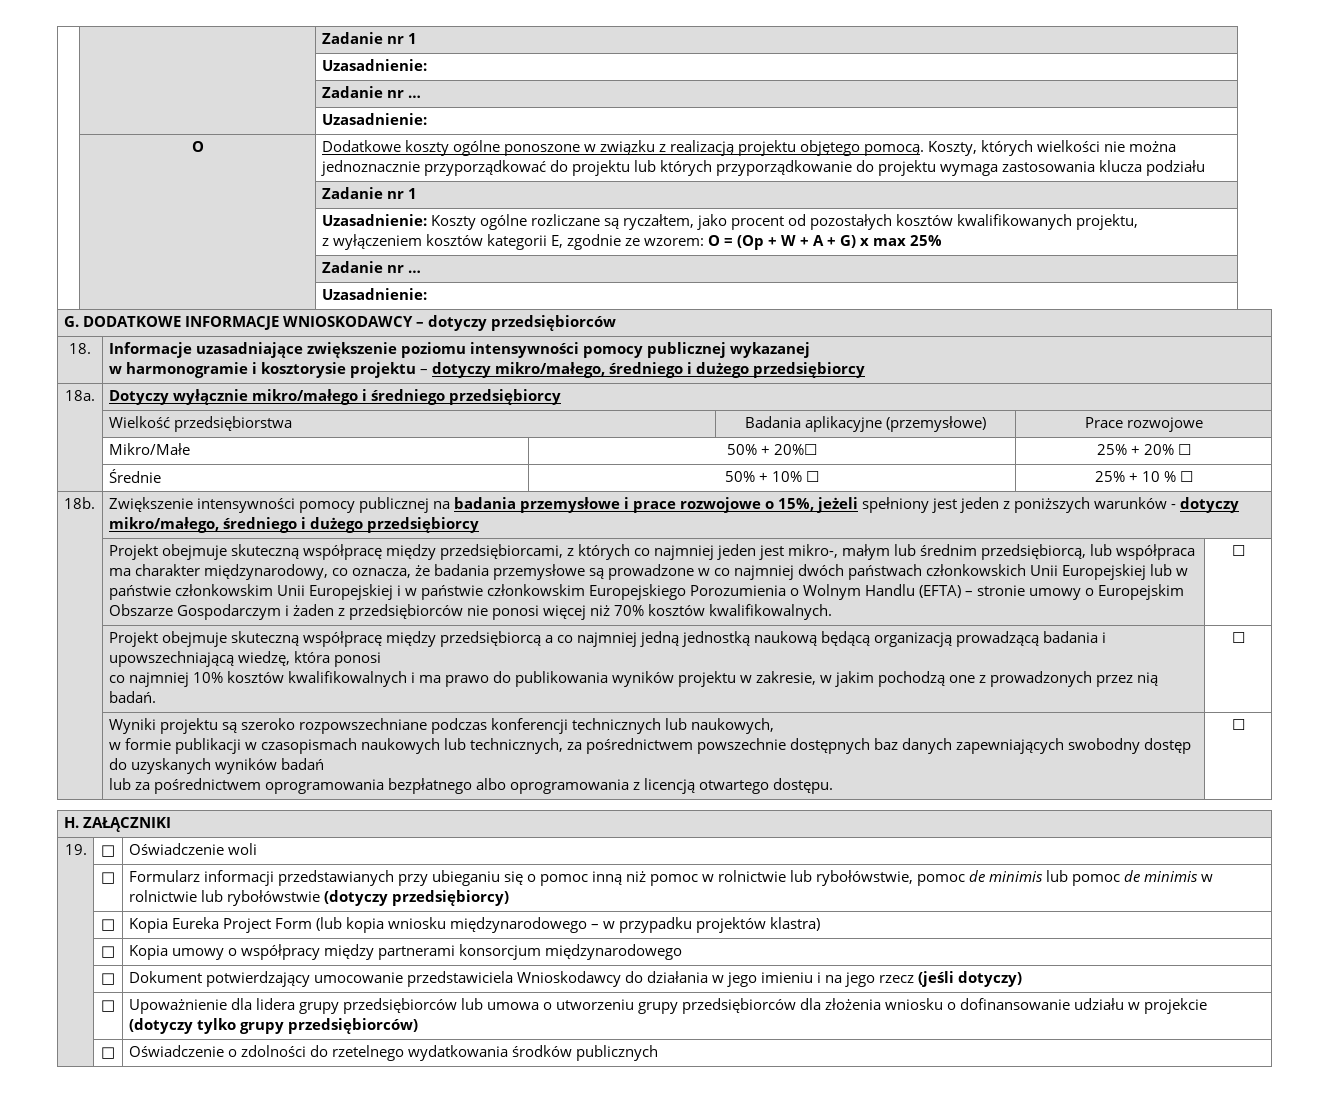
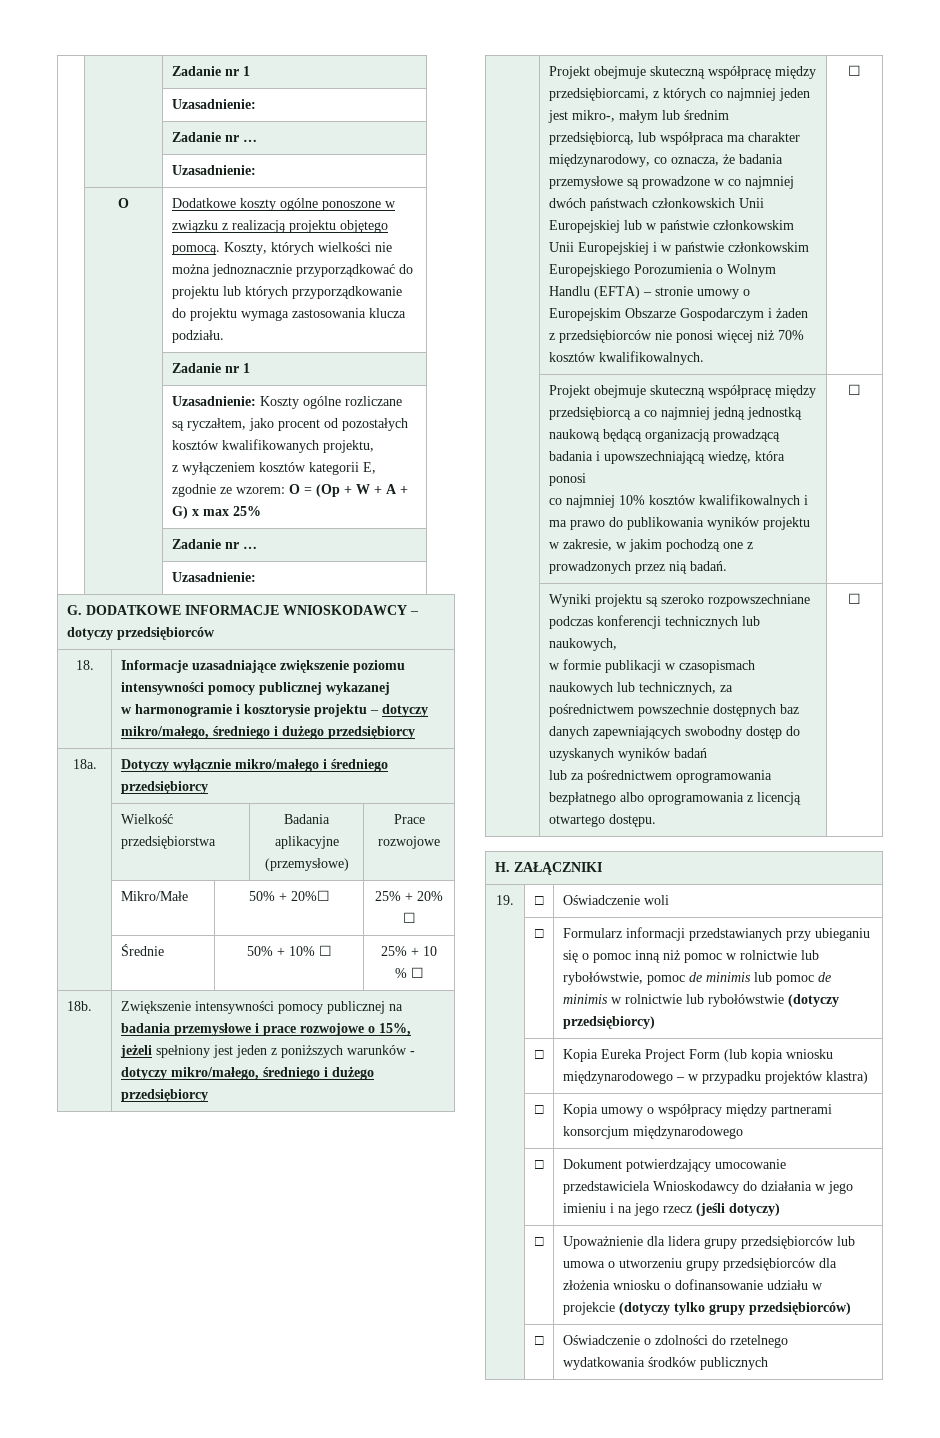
- | O | Dodatkowe koszty ogólne ponoszone w związku z realizacją projektu objętego pomocą. Koszty, których wielkości nie można jednoznacznie przyporządkować do projektu lub których przyporządkowanie do projektu wymaga zastosowania klucza podziału
+ | O | Dodatkowe koszty ogólne ponoszone w związku z realizacją projektu objętego pomocą. Koszty, których wielkości nie można jednoznacznie przyporządkować do projektu lub których przyporządkowanie do projektu wymaga zastosowania klucza podziału.

